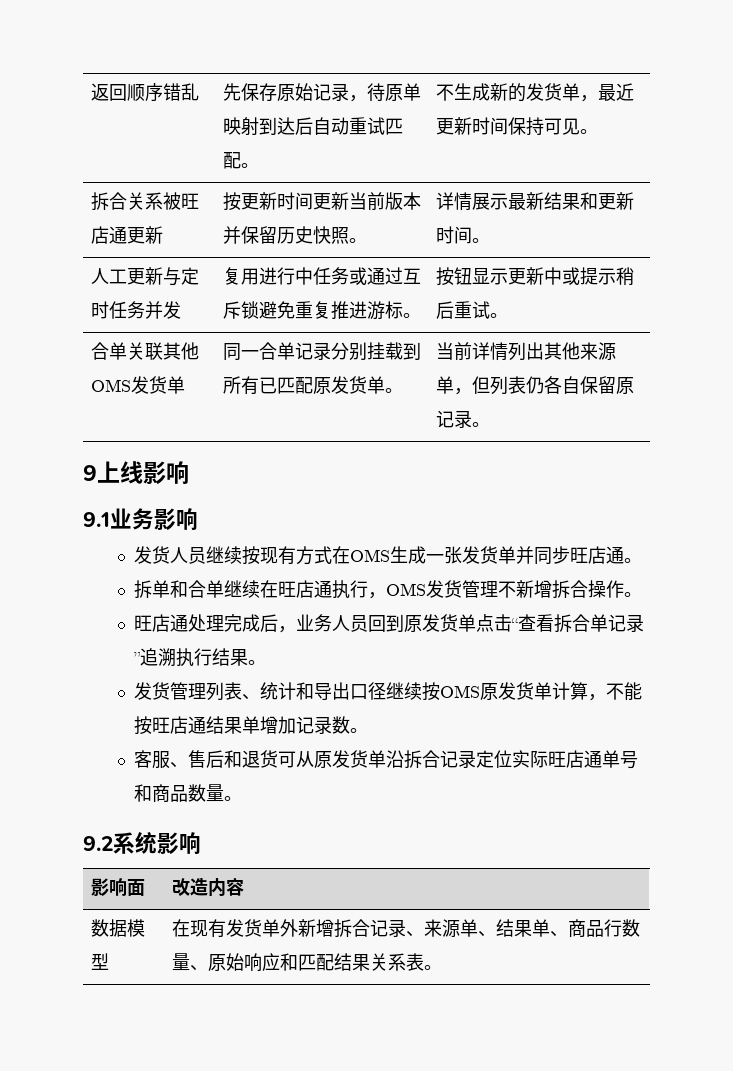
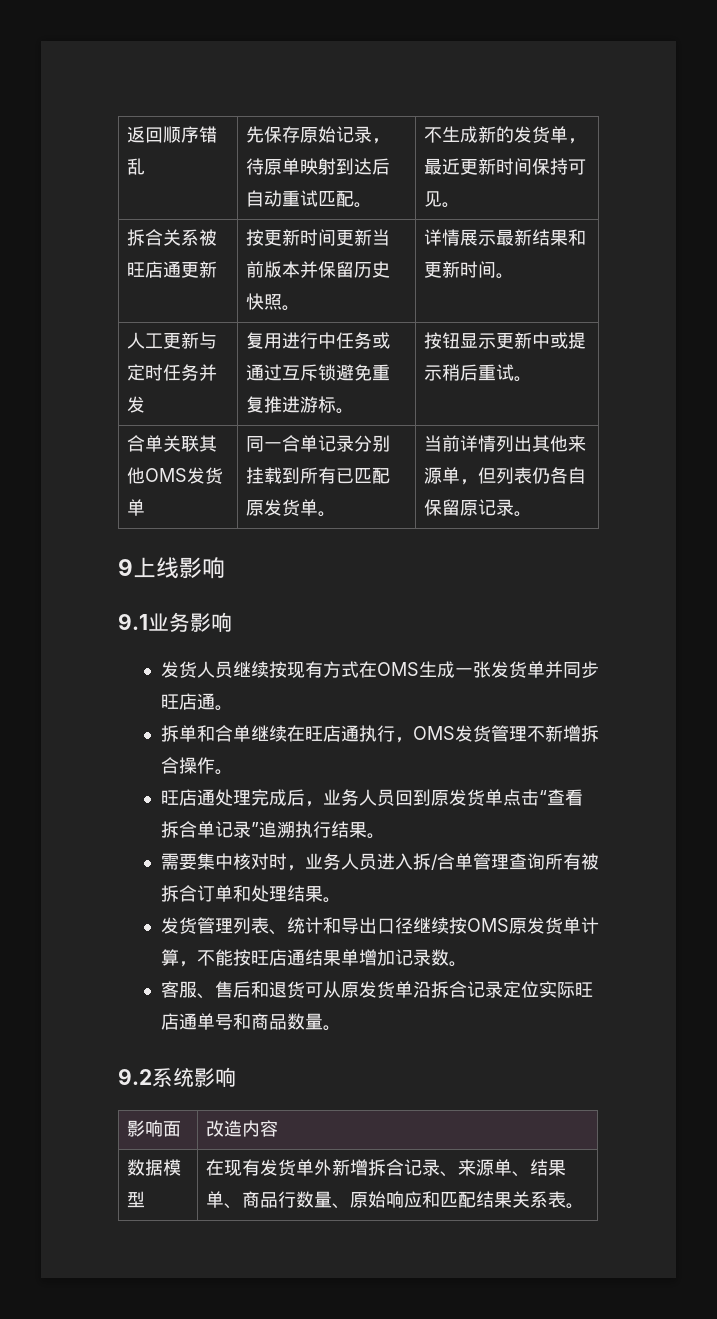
+ 需要集中核对时，业务人员进入拆/合单管理查询所有被拆合订单和处理结果。

